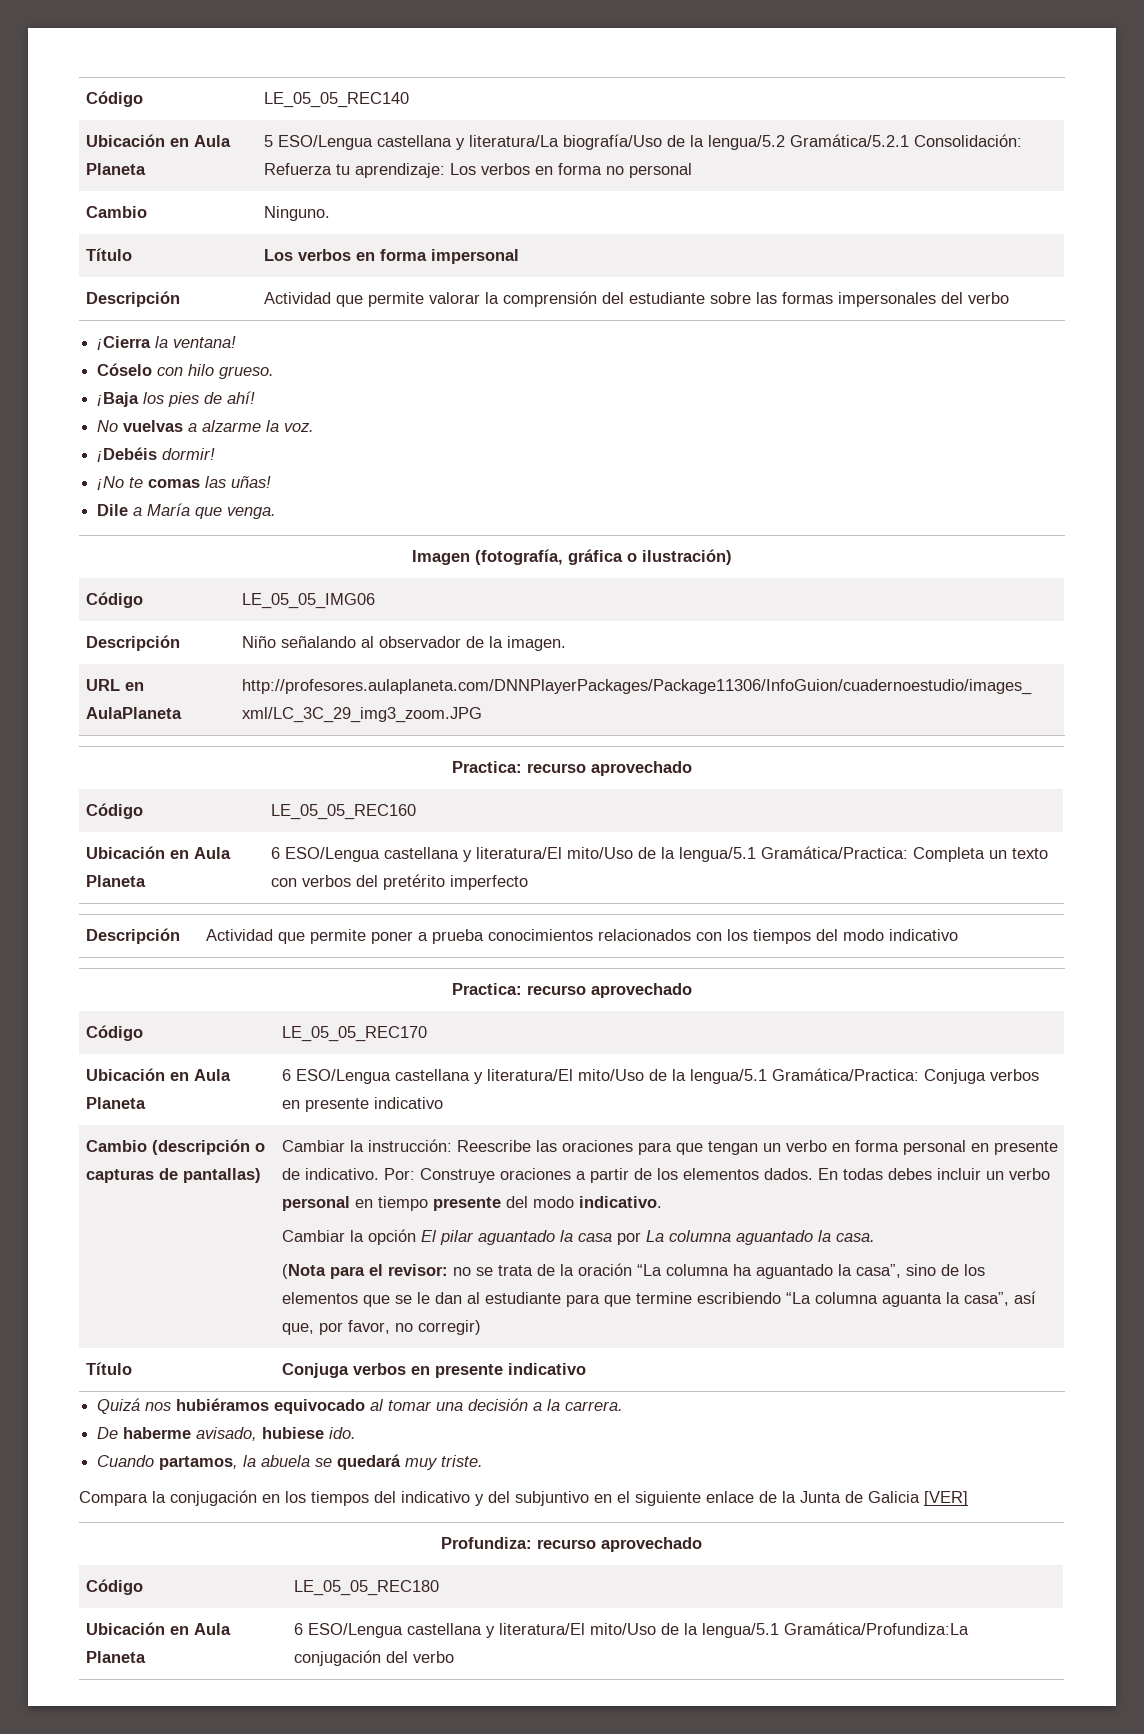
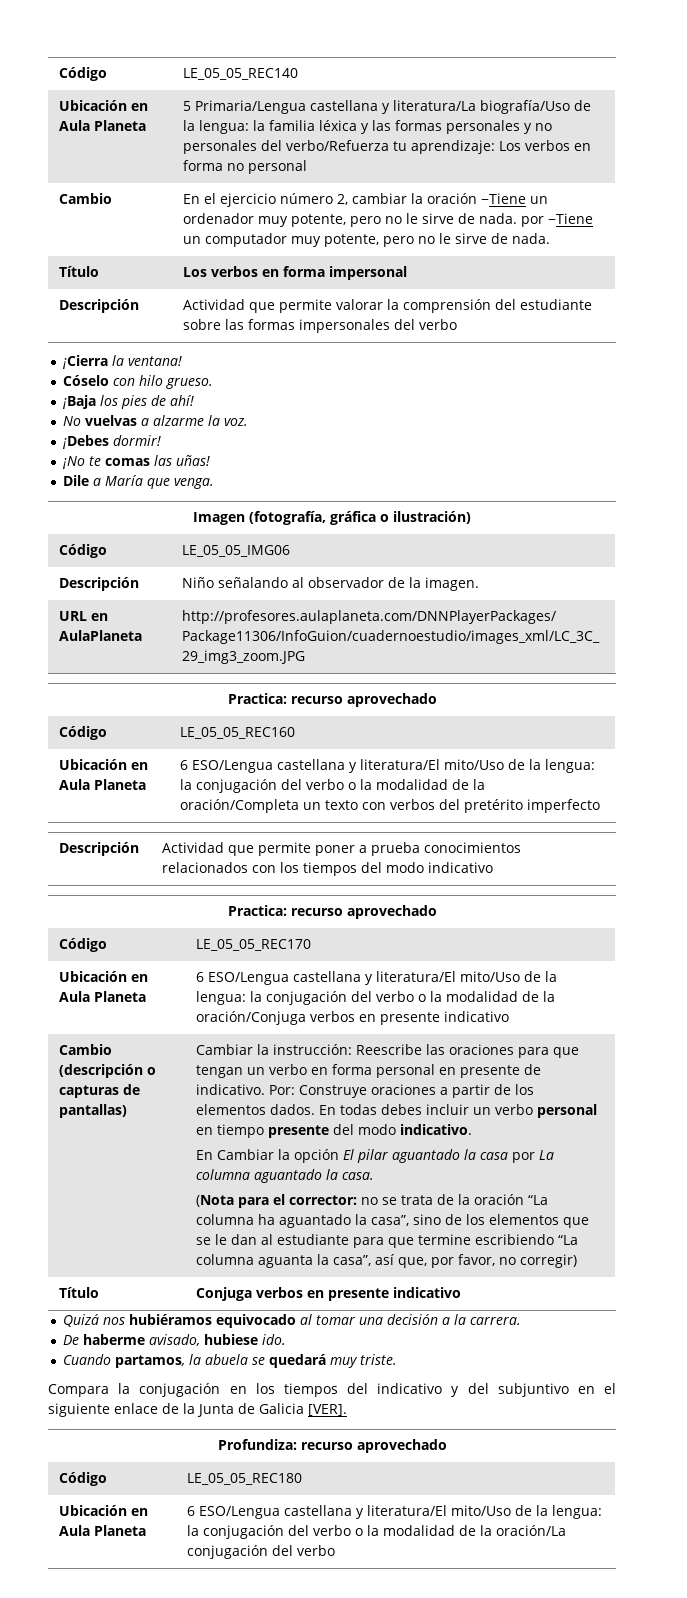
- Ubicación en Aula Planeta | 5 ESO/Lengua castellana y literatura/La biografía/Uso de la lengua/5.2 Gramática/5.2.1 Consolidación: Refuerza tu aprendizaje: Los verbos en forma no personal
+ Ubicación en Aula Planeta | 5 Primaria/Lengua castellana y literatura/La biografía/Uso de la lengua: la familia léxica y las formas personales y no personales del verbo/Refuerza tu aprendizaje: Los verbos en forma no personal
- Cambio | Ninguno.
+ Cambio | En el ejercicio número 2, cambiar la oración −Tiene un ordenador muy potente, pero no le sirve de nada. por −Tiene un computador muy potente, pero no le sirve de nada.
- ¡Debéis dormir!
+ ¡Debes dormir!
- Ubicación en Aula Planeta | 6 ESO/Lengua castellana y literatura/El mito/Uso de la lengua/5.1 Gramática/Practica: Completa un texto con verbos del pretérito imperfecto
+ Ubicación en Aula Planeta | 6 ESO/Lengua castellana y literatura/El mito/Uso de la lengua: la conjugación del verbo o la modalidad de la oración/Completa un texto con verbos del pretérito imperfecto
- Ubicación en Aula Planeta | 6 ESO/Lengua castellana y literatura/El mito/Uso de la lengua/5.1 Gramática/Practica: Conjuga verbos en presente indicativo
+ Ubicación en Aula Planeta | 6 ESO/Lengua castellana y literatura/El mito/Uso de la lengua: la conjugación del verbo o la modalidad de la oración/Conjuga verbos en presente indicativo
- Cambiar la opción El pilar aguantado la casa por La columna aguantado la casa.
+ En Cambiar la opción El pilar aguantado la casa por La columna aguantado la casa.
- (Nota para el revisor: no se trata de la oración “La columna ha aguantado la casa”, sino de los elementos que se le dan al estudiante para que termine escribiendo “La columna aguanta la casa”, así que, por favor, no corregir)
+ (Nota para el corrector: no se trata de la oración “La columna ha aguantado la casa”, sino de los elementos que se le dan al estudiante para que termine escribiendo “La columna aguanta la casa”, así que, por favor, no corregir)
- Compara la conjugación en los tiempos del indicativo y del subjuntivo en el siguiente enlace de la Junta de Galicia [VER]
+ Compara la conjugación en los tiempos del indicativo y del subjuntivo en el siguiente enlace de la Junta de Galicia [VER].
- Ubicación en Aula Planeta | 6 ESO/Lengua castellana y literatura/El mito/Uso de la lengua/5.1 Gramática/Profundiza:La conjugación del verbo
+ Ubicación en Aula Planeta | 6 ESO/Lengua castellana y literatura/El mito/Uso de la lengua: la conjugación del verbo o la modalidad de la oración/La conjugación del verbo

